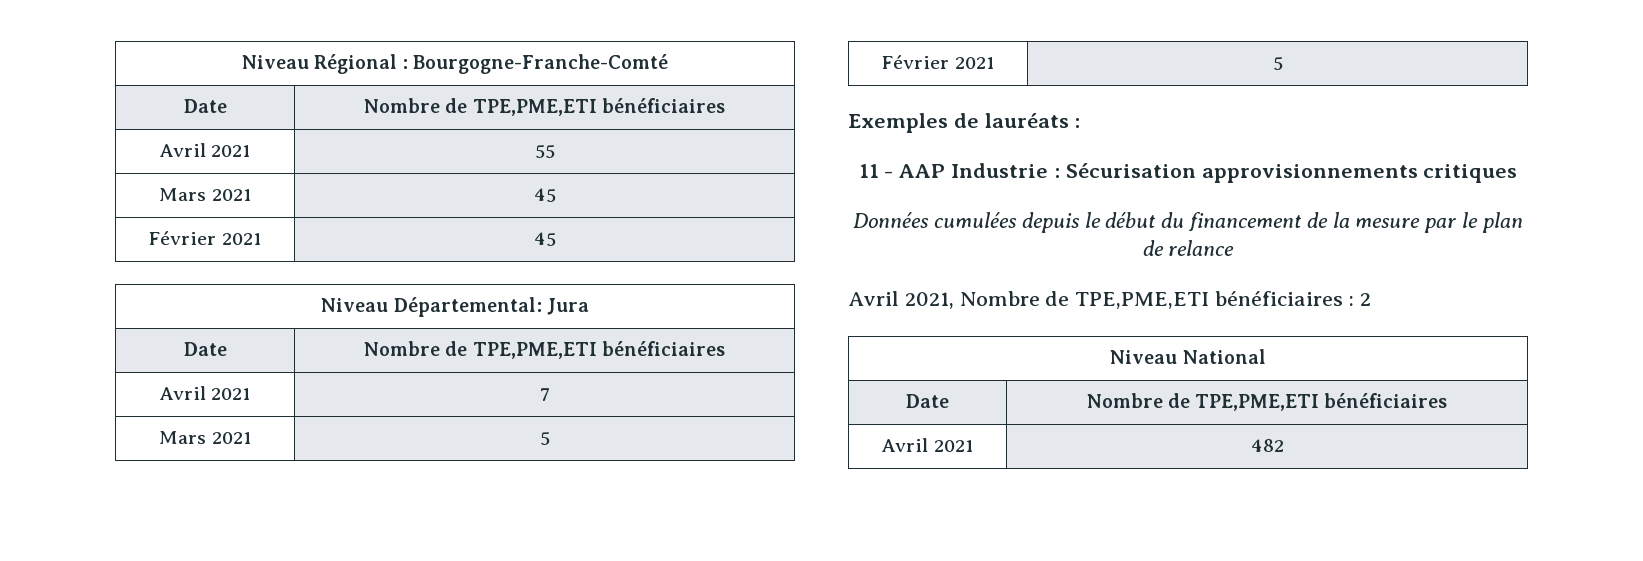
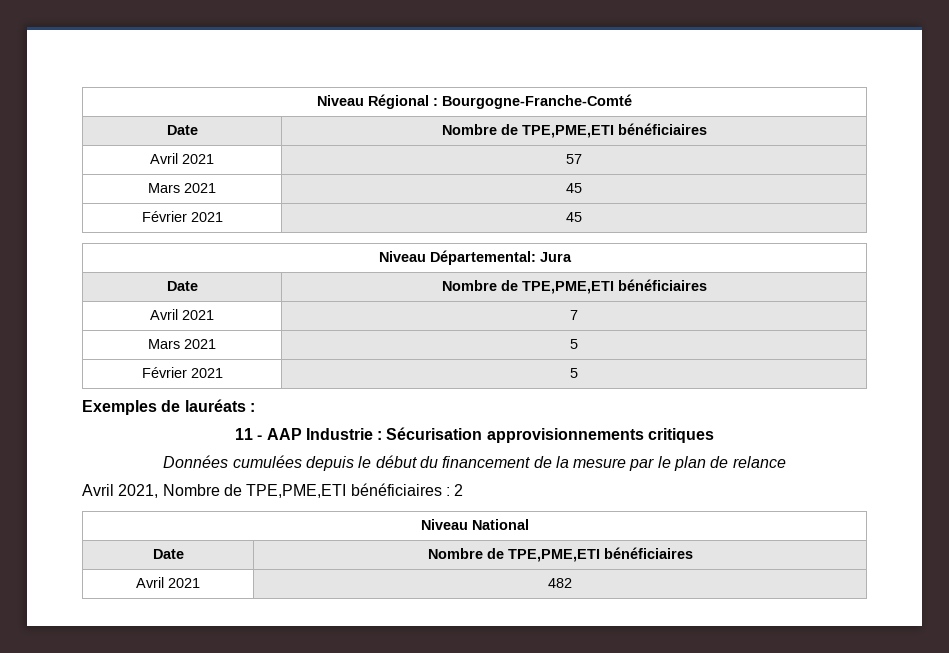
- Avril 2021 | 55
+ Avril 2021 | 57

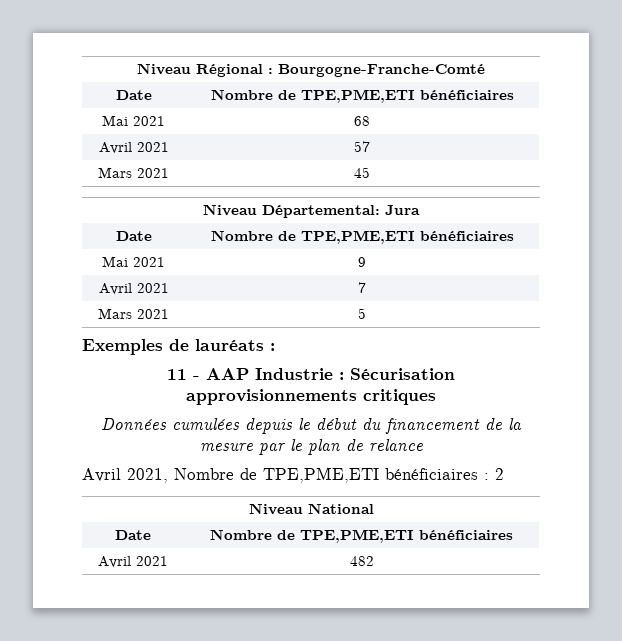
+ Mai 2021 | 68
- Février 2021 | 45
+ Mai 2021 | 9
- Février 2021 | 5

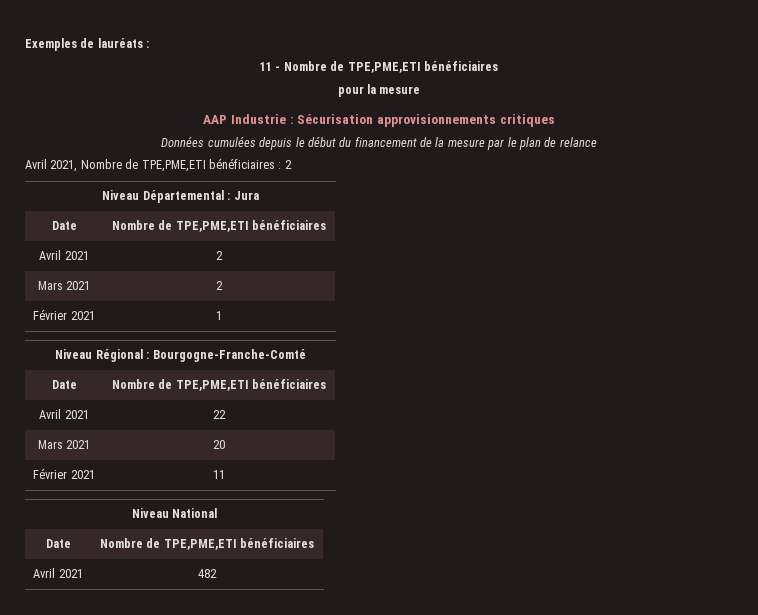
- Niveau Régional : Bourgogne-Franche-Comté
- Date | Nombre de TPE,PME,ETI bénéficiaires
- Mai 2021 | 68
- Avril 2021 | 57
- Mars 2021 | 45
- Niveau Départemental: Jura
- Date | Nombre de TPE,PME,ETI bénéficiaires
- Mai 2021 | 9
- Avril 2021 | 7
- Mars 2021 | 5
- 11 - AAP Industrie : Sécurisation approvisionnements critiques
+ 11 - Nombre de TPE,PME,ETI bénéficiaires
+ pour la mesure
+ AAP Industrie : Sécurisation approvisionnements critiques
+ Niveau Départemental : Jura
+ Date | Nombre de TPE,PME,ETI bénéficiaires
+ Avril 2021 | 2
+ Mars 2021 | 2
+ Février 2021 | 1
+ Niveau Régional : Bourgogne-Franche-Comté
+ Date | Nombre de TPE,PME,ETI bénéficiaires
+ Avril 2021 | 22
+ Mars 2021 | 20
+ Février 2021 | 11

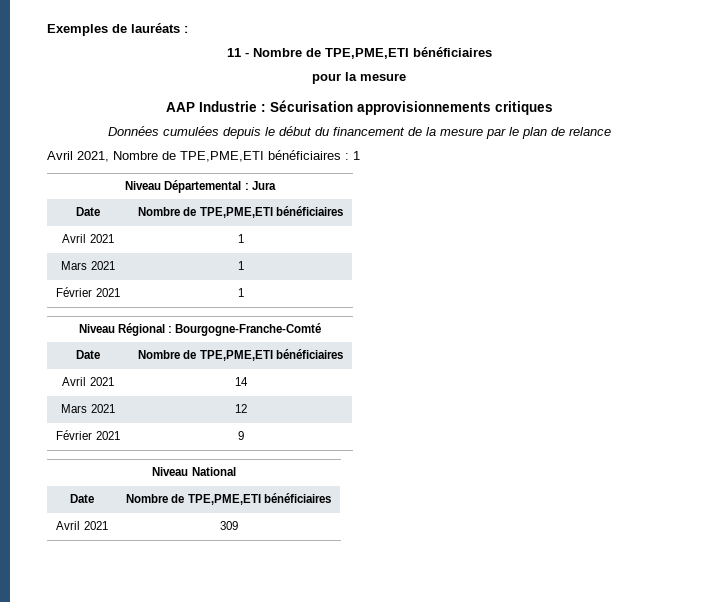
- Avril 2021, Nombre de TPE,PME,ETI bénéficiaires : 2
+ Avril 2021, Nombre de TPE,PME,ETI bénéficiaires : 1
- Avril 2021 | 2
- Mars 2021 | 2
+ Avril 2021 | 1
+ Mars 2021 | 1
- Avril 2021 | 22
- Mars 2021 | 20
- Février 2021 | 11
+ Avril 2021 | 14
+ Mars 2021 | 12
+ Février 2021 | 9
- Avril 2021 | 482
+ Avril 2021 | 309

